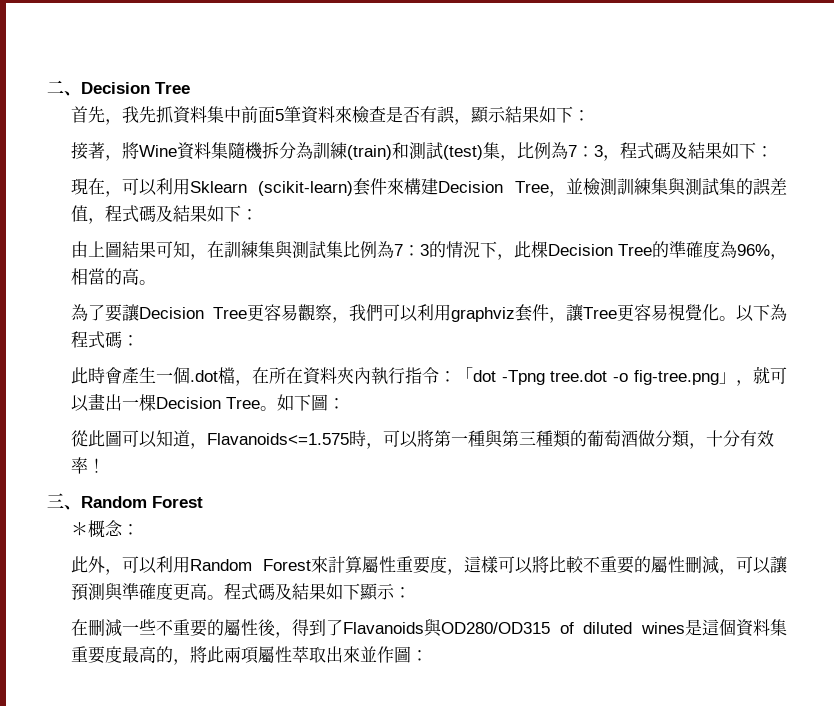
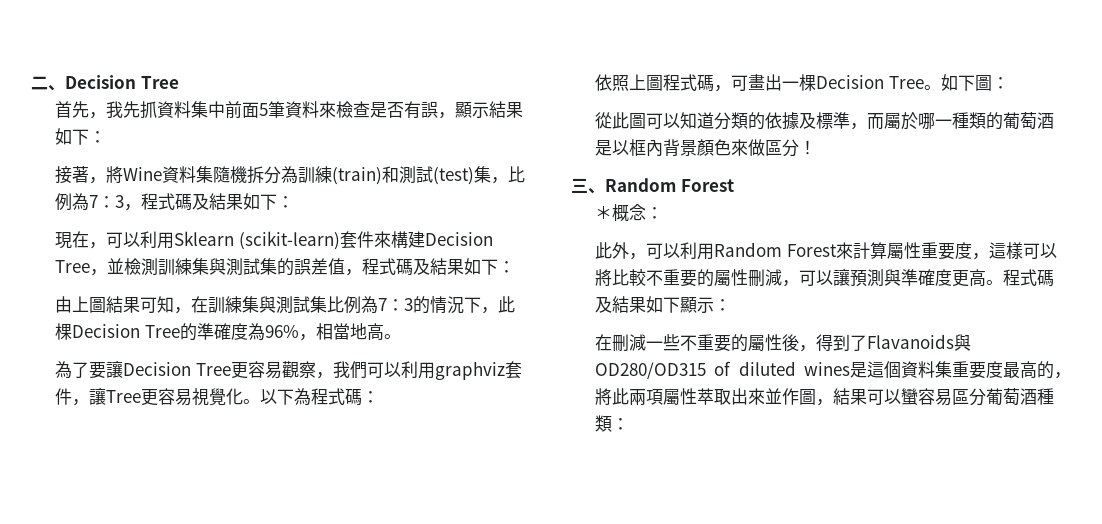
- 由上圖結果可知，在訓練集與測試集比例為7：3的情況下，此棵Decision Tree的準確度為96%，相當的高。
+ 由上圖結果可知，在訓練集與測試集比例為7：3的情況下，此棵Decision Tree的準確度為96%，相當地高。
- 此時會產生一個.dot檔，在所在資料夾內執行指令：「dot -Tpng tree.dot -o fig-tree.png」，就可以畫出一棵Decision Tree。
+ 依照上圖程式碼，可畫出一棵Decision Tree。
- 從此圖可以知道，Flavanoids<=1.575時，可以將第一種與第三種類的葡萄酒做分類，十分有效率！
+ 從此圖可以知道分類的依據及標準，而屬於哪一種類的葡萄酒是以框內背景顏色來做區分！
- 在刪減一些不重要的屬性後，得到了Flavanoids與OD280/OD315 of diluted wines是這個資料集重要度最高的，將此兩項屬性萃取出來並作圖：
+ 在刪減一些不重要的屬性後，得到了Flavanoids與OD280/OD315 of diluted wines是這個資料集重要度最高的，將此兩項屬性萃取出來並作圖，結果可以蠻容易區分葡萄酒種類：

